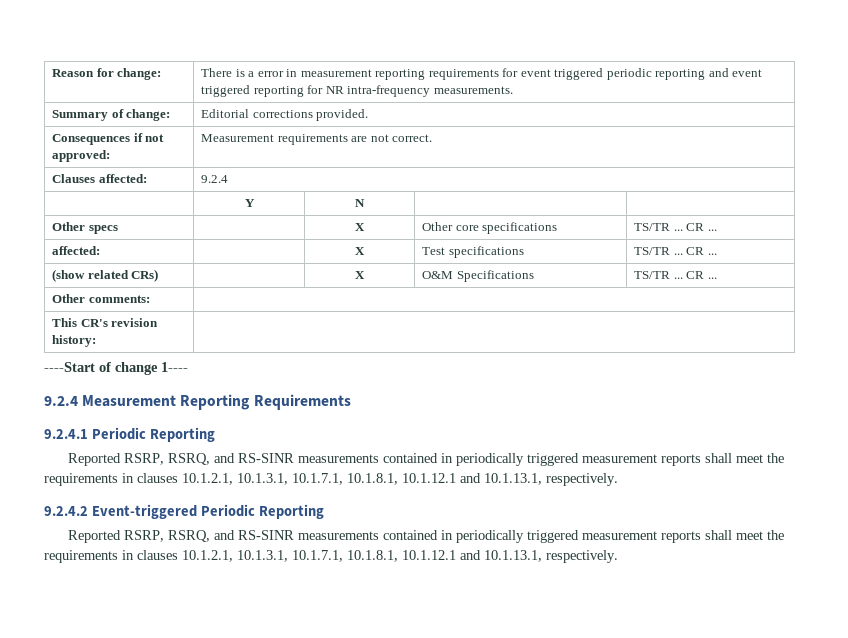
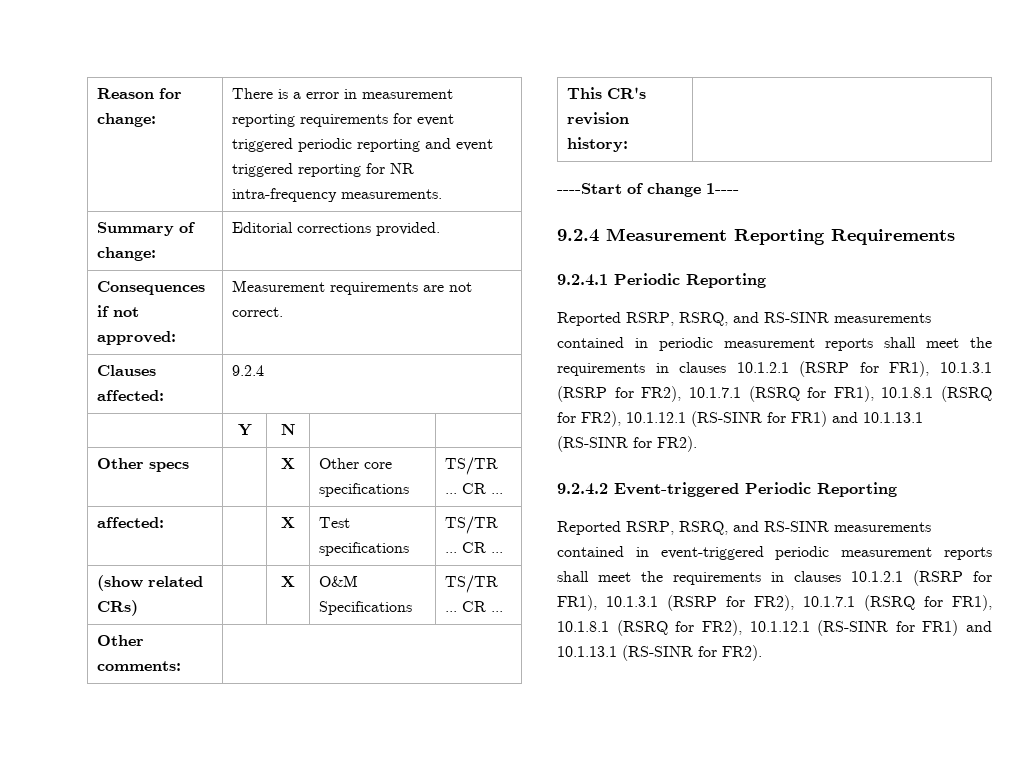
  9.2.4.1 Periodic Reporting
- Reported RSRP, RSRQ, and RS-SINR measurements contained in periodically triggered measurement reports shall meet the requirements in clauses 10.1.2.1, 10.1.3.1, 10.1.7.1, 10.1.8.1, 10.1.12.1 and 10.1.13.1, respectively.
+ Reported RSRP, RSRQ, and RS-SINR measurements contained in periodic measurement reports shall meet the requirements in clauses 10.1.2.1 (RSRP for FR1), 10.1.3.1 (RSRP for FR2), 10.1.7.1 (RSRQ for FR1), 10.1.8.1 (RSRQ for FR2), 10.1.12.1 (RS-SINR for FR1) and 10.1.13.1 (RS-SINR for FR2).
  9.2.4.2 Event-triggered Periodic Reporting
- Reported RSRP, RSRQ, and RS-SINR measurements contained in periodically triggered measurement reports shall meet the requirements in clauses 10.1.2.1, 10.1.3.1, 10.1.7.1, 10.1.8.1, 10.1.12.1 and 10.1.13.1, respectively.
+ Reported RSRP, RSRQ, and RS-SINR measurements contained in event-triggered periodic measurement reports shall meet the requirements in clauses 10.1.2.1 (RSRP for FR1), 10.1.3.1 (RSRP for FR2), 10.1.7.1 (RSRQ for FR1), 10.1.8.1 (RSRQ for FR2), 10.1.12.1 (RS-SINR for FR1) and 10.1.13.1 (RS-SINR for FR2).

